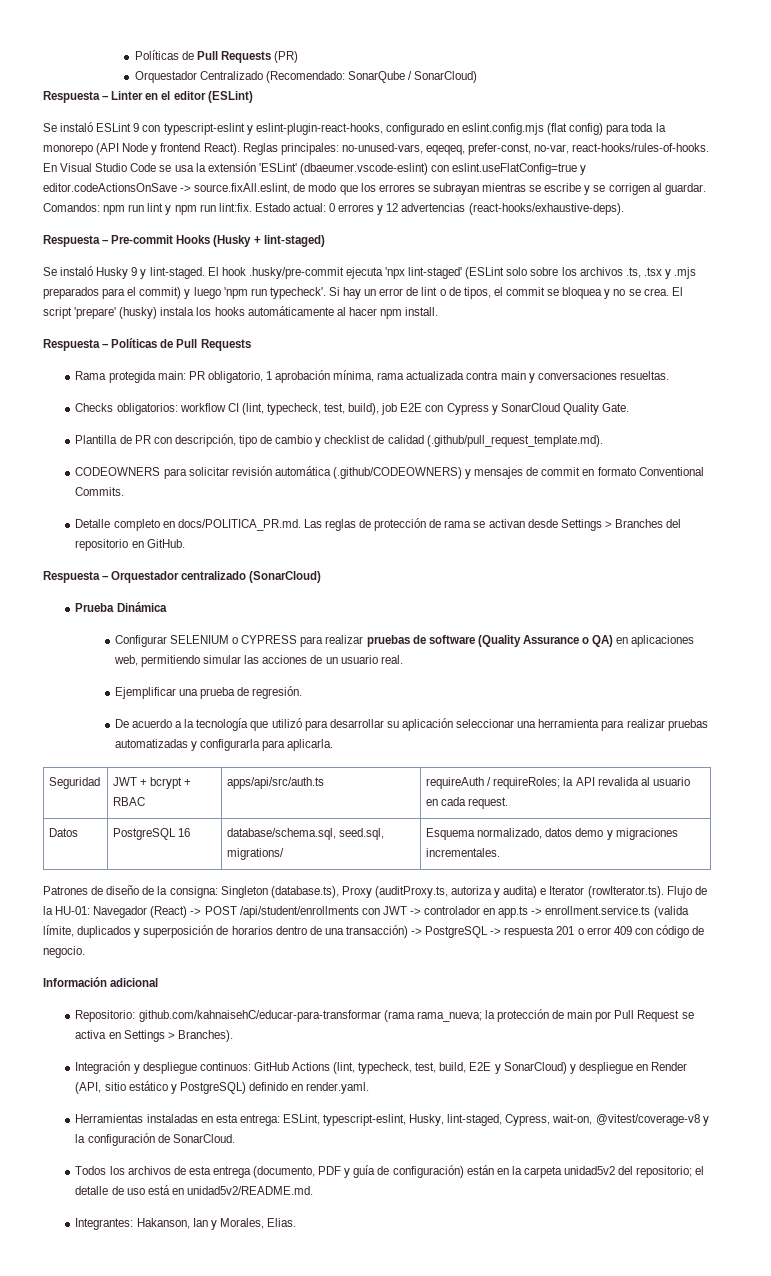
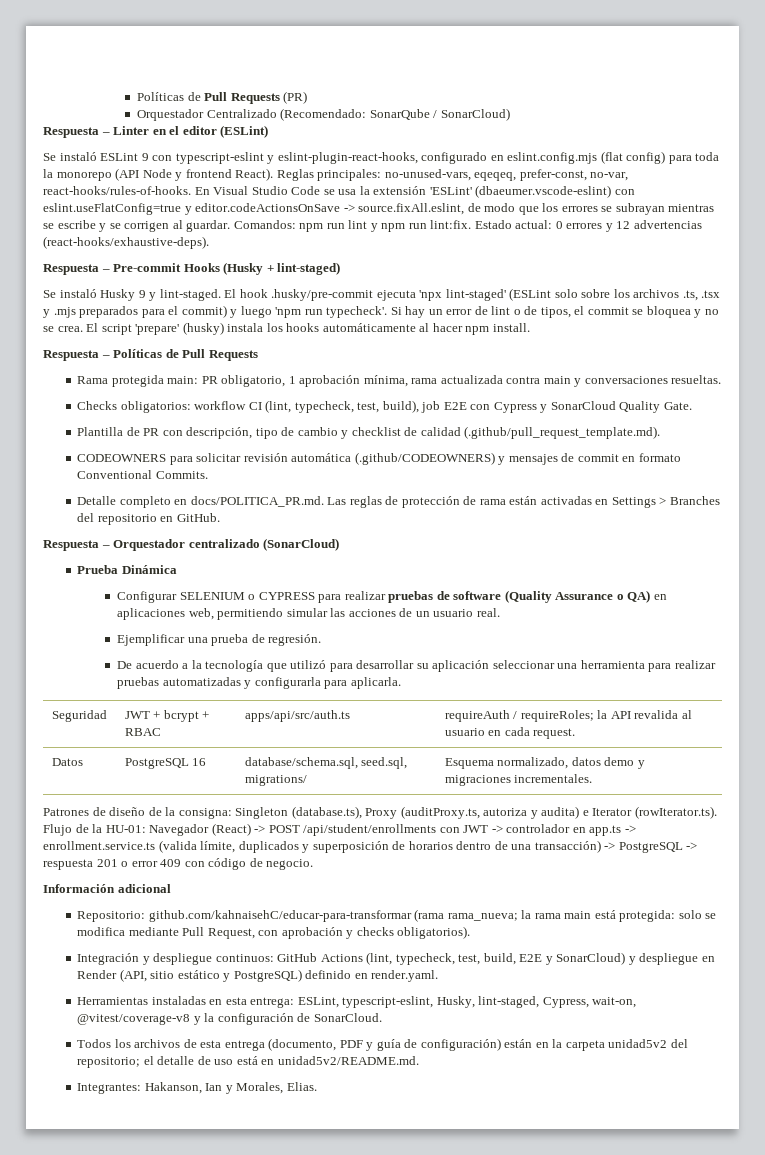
- Detalle completo en docs/POLITICA_PR.md. Las reglas de protección de rama se activan desde Settings > Branches del repositorio en GitHub.
+ Detalle completo en docs/POLITICA_PR.md. Las reglas de protección de rama están activadas en Settings > Branches del repositorio en GitHub.
- Repositorio: github.com/kahnaisehC/educar-para-transformar (rama rama_nueva; la protección de main por Pull Request se activa en Settings > Branches).
+ Repositorio: github.com/kahnaisehC/educar-para-transformar (rama rama_nueva; la rama main está protegida: solo se modifica mediante Pull Request, con aprobación y checks obligatorios).

